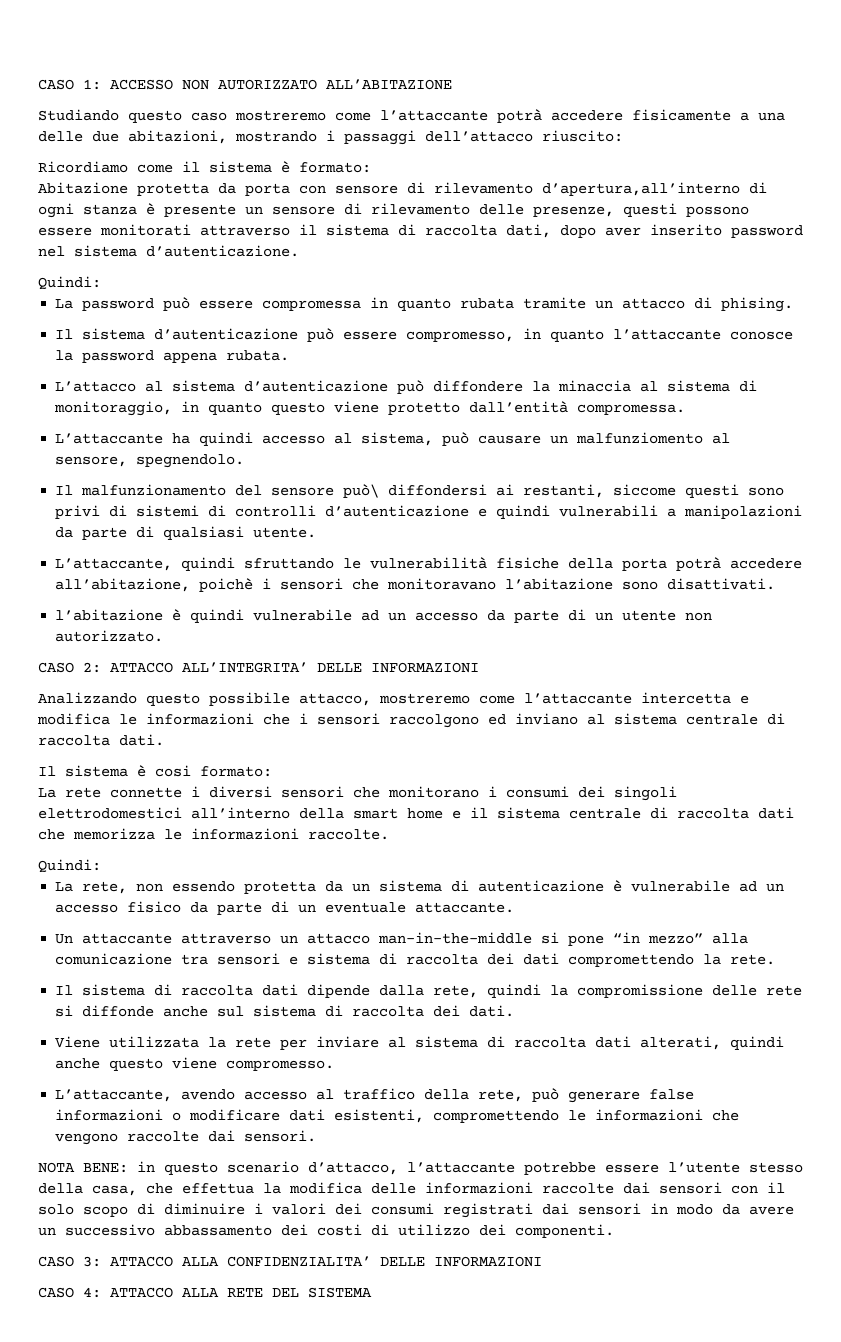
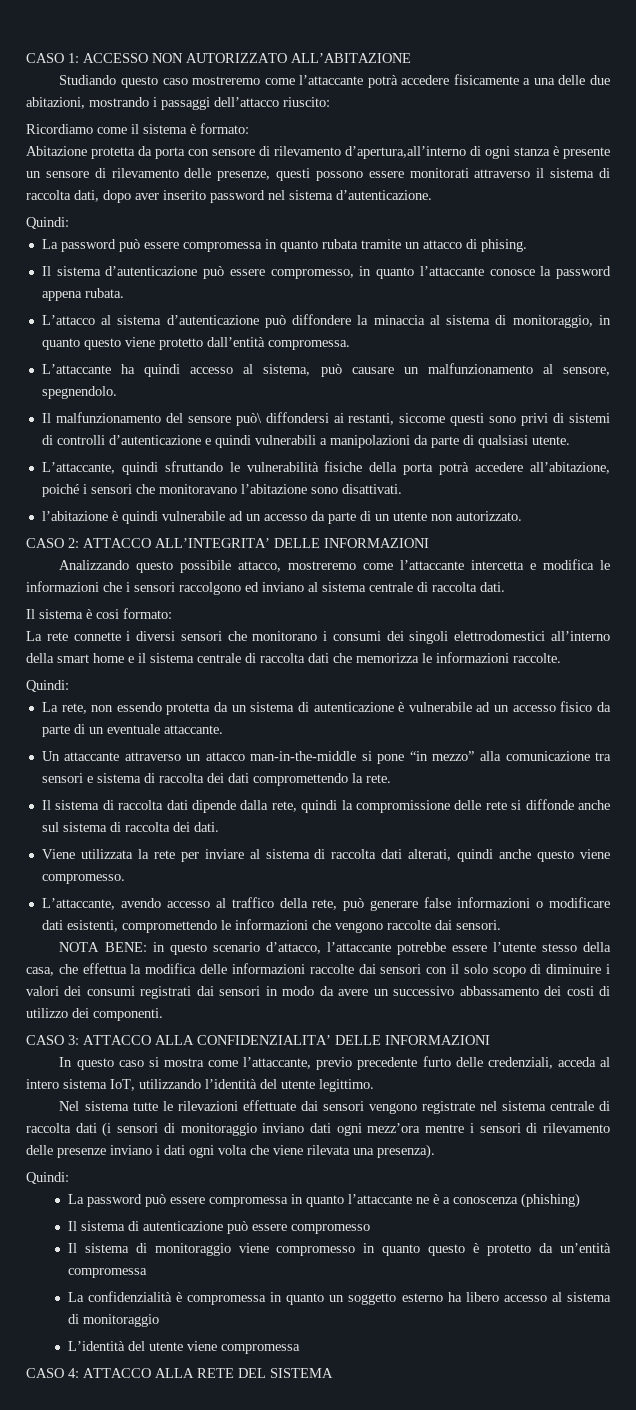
- L’attaccante ha quindi accesso al sistema, può causare un malfunziomento al sensore, spegnendolo.
+ L’attaccante ha quindi accesso al sistema, può causare un malfunzionamento al sensore, spegnendolo.
- L’attaccante, quindi sfruttando le vulnerabilità fisiche della porta potrà accedere all’abitazione, poichè i sensori che monitoravano l’abitazione sono disattivati.
+ L’attaccante, quindi sfruttando le vulnerabilità fisiche della porta potrà accedere all’abitazione, poiché i sensori che monitoravano l’abitazione sono disattivati.
+ In questo caso si mostra come l’attaccante, previo precedente furto delle credenziali, acceda al intero sistema IoT, utilizzando l’identità del utente legittimo.
+ Nel sistema tutte le rilevazioni effettuate dai sensori vengono registrate nel sistema centrale di raccolta dati (i sensori di monitoraggio inviano dati ogni mezz’ora mentre i sensori di rilevamento delle presenze inviano i dati ogni volta che viene rilevata una presenza).
+ Quindi:
+ La password può essere compromessa in quanto l’attaccante ne è a conoscenza (phishing)
+ Il sistema di autenticazione può essere compromesso
+ Il sistema di monitoraggio viene compromesso in quanto questo è protetto da un’entità compromessa
+ La confidenzialità è compromessa in quanto un soggetto esterno ha libero accesso al sistema di monitoraggio
+ L’identità del utente viene compromessa

